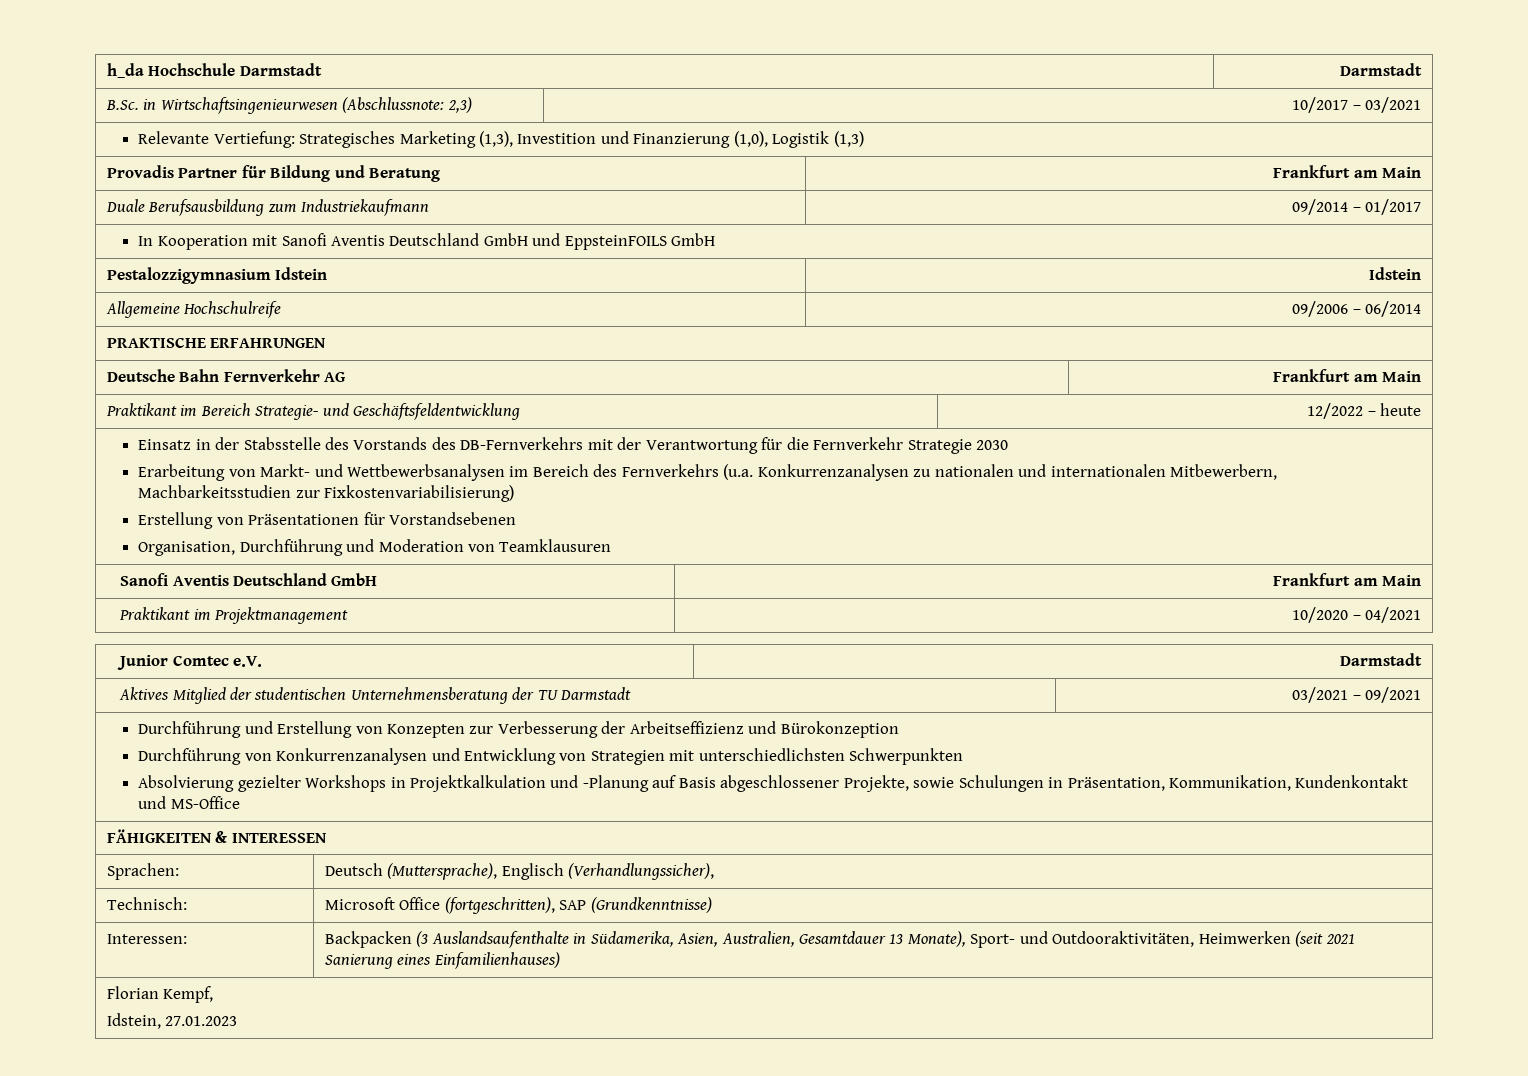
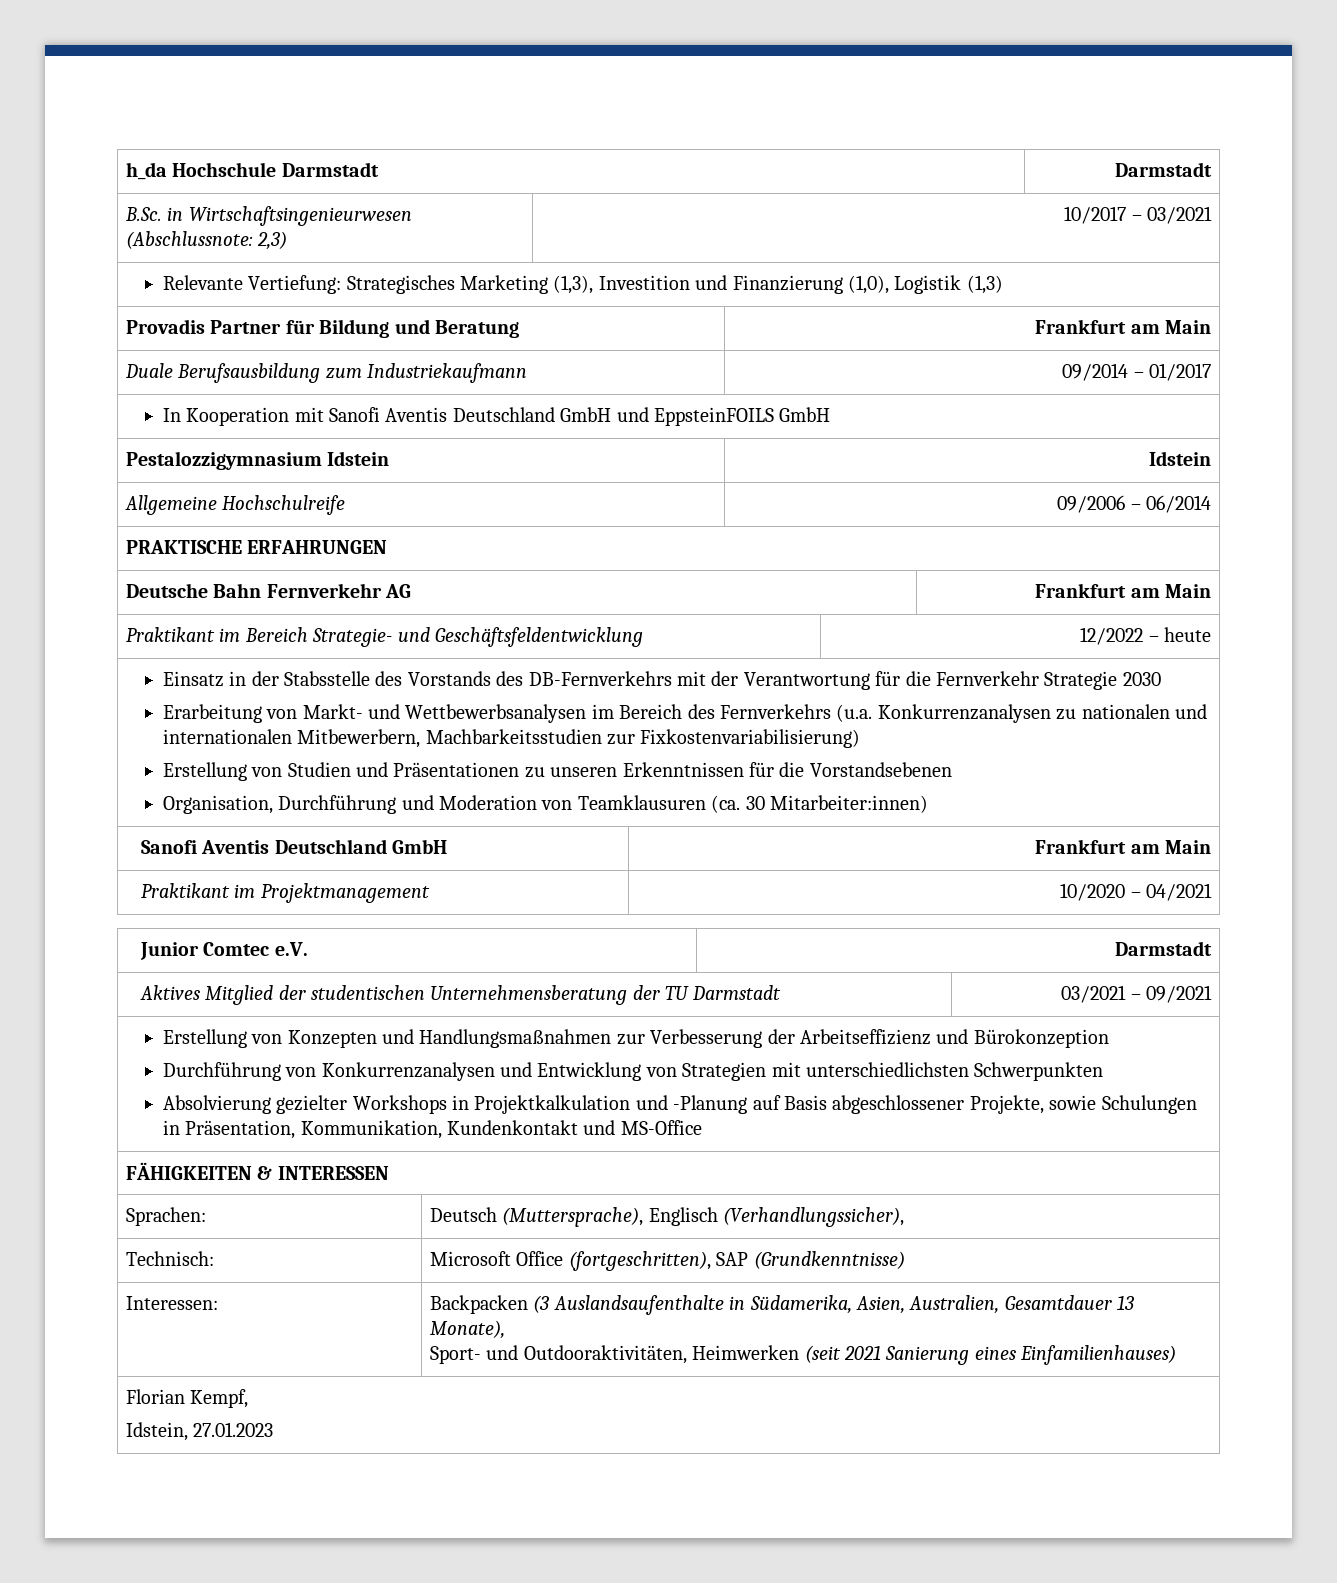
- Erstellung von Präsentationen für Vorstandsebenen
+ Erstellung von Studien und Präsentationen zu unseren Erkenntnissen für die Vorstandsebenen
- Organisation, Durchführung und Moderation von Teamklausuren
+ Organisation, Durchführung und Moderation von Teamklausuren (ca. 30 Mitarbeiter:innen)
- Durchführung und Erstellung von Konzepten zur Verbesserung der Arbeitseffizienz und Bürokonzeption
+ Erstellung von Konzepten und Handlungsmaßnahmen zur Verbesserung der Arbeitseffizienz und Bürokonzeption
- Interessen: | Backpacken (3 Auslandsaufenthalte in Südamerika, Asien, Australien, Gesamtdauer 13 Monate), Sport- und Outdooraktivitäten, Heimwerken (seit 2021 Sanierung eines Einfamilienhauses)
+ Interessen: | Backpacken (3 Auslandsaufenthalte in Südamerika, Asien, Australien, Gesamtdauer 13 Monate),
+ Sport- und Outdooraktivitäten, Heimwerken (seit 2021 Sanierung eines Einfamilienhauses)

